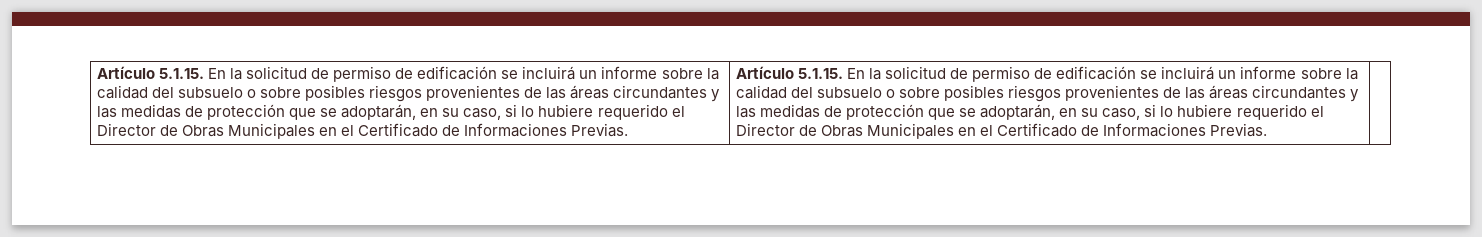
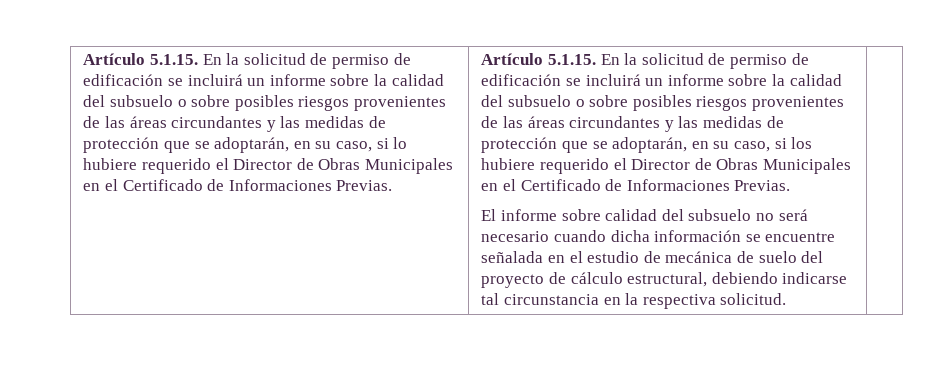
- Artículo 5.1.15. En la solicitud de permiso de edificación se incluirá un informe sobre la calidad del subsuelo o sobre posibles riesgos provenientes de las áreas circundantes y las medidas de protección que se adoptarán, en su caso, si lo hubiere requerido el Director de Obras Municipales en el Certificado de Informaciones Previas. | Artículo 5.1.15. En la solicitud de permiso de edificación se incluirá un informe sobre la calidad del subsuelo o sobre posibles riesgos provenientes de las áreas circundantes y las medidas de protección que se adoptarán, en su caso, si lo hubiere requerido el Director de Obras Municipales en el Certificado de Informaciones Previas.
+ Artículo 5.1.15. En la solicitud de permiso de edificación se incluirá un informe sobre la calidad del subsuelo o sobre posibles riesgos provenientes de las áreas circundantes y las medidas de protección que se adoptarán, en su caso, si lo hubiere requerido el Director de Obras Municipales en el Certificado de Informaciones Previas. | Artículo 5.1.15. En la solicitud de permiso de edificación se incluirá un informe sobre la calidad del subsuelo o sobre posibles riesgos provenientes de las áreas circundantes y las medidas de protección que se adoptarán, en su caso, si los hubiere requerido el Director de Obras Municipales en el Certificado de Informaciones Previas.
+ El informe sobre calidad del subsuelo no será necesario cuando dicha información se encuentre señalada en el estudio de mecánica de suelo del proyecto de cálculo estructural, debiendo indicarse tal circunstancia en la respectiva solicitud.

